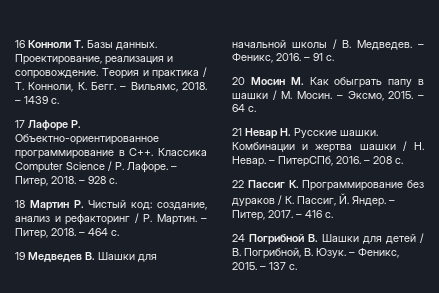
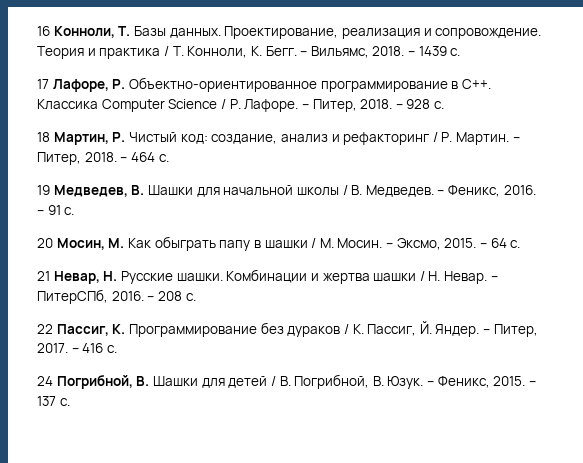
- 16 Конноли Т. Базы данных.
+ 16 Конноли, Т. Базы данных.
- 17 Лафоре Р. Объектно-ориентированное программирование в С++. Классика Computer Science / Р. Лафоре.
+ 17 Лафоре, Р. Объектно-ориентированное программирование в С++. Классика Computer Science / Р. Лафоре.
- 18 Мартин Р. Чистый код: создание, анализ и рефакторинг / Р. Мартин.
+ 18 Мартин, Р. Чистый код: создание, анализ и рефакторинг / Р. Мартин.
- 19 Медведев В. Шашки для начальной школы / В. Медведев.
+ 19 Медведев, В. Шашки для начальной школы / В. Медведев.
- 20 Мосин М. Как обыграть папу в шашки / М. Мосин.
+ 20 Мосин, М. Как обыграть папу в шашки / М. Мосин.
- 21 Невар Н. Русские шашки.
+ 21 Невар, Н. Русские шашки.
- 22 Пассиг К. Программирование без дураков / К. Пассиг, Й. Яндер.
+ 22 Пассиг, К. Программирование без дураков / К. Пассиг, Й. Яндер.
- 24 Погрибной В. Шашки для детей / В. Погрибной, В. Юзук.
+ 24 Погрибной, В. Шашки для детей / В. Погрибной, В. Юзук.

